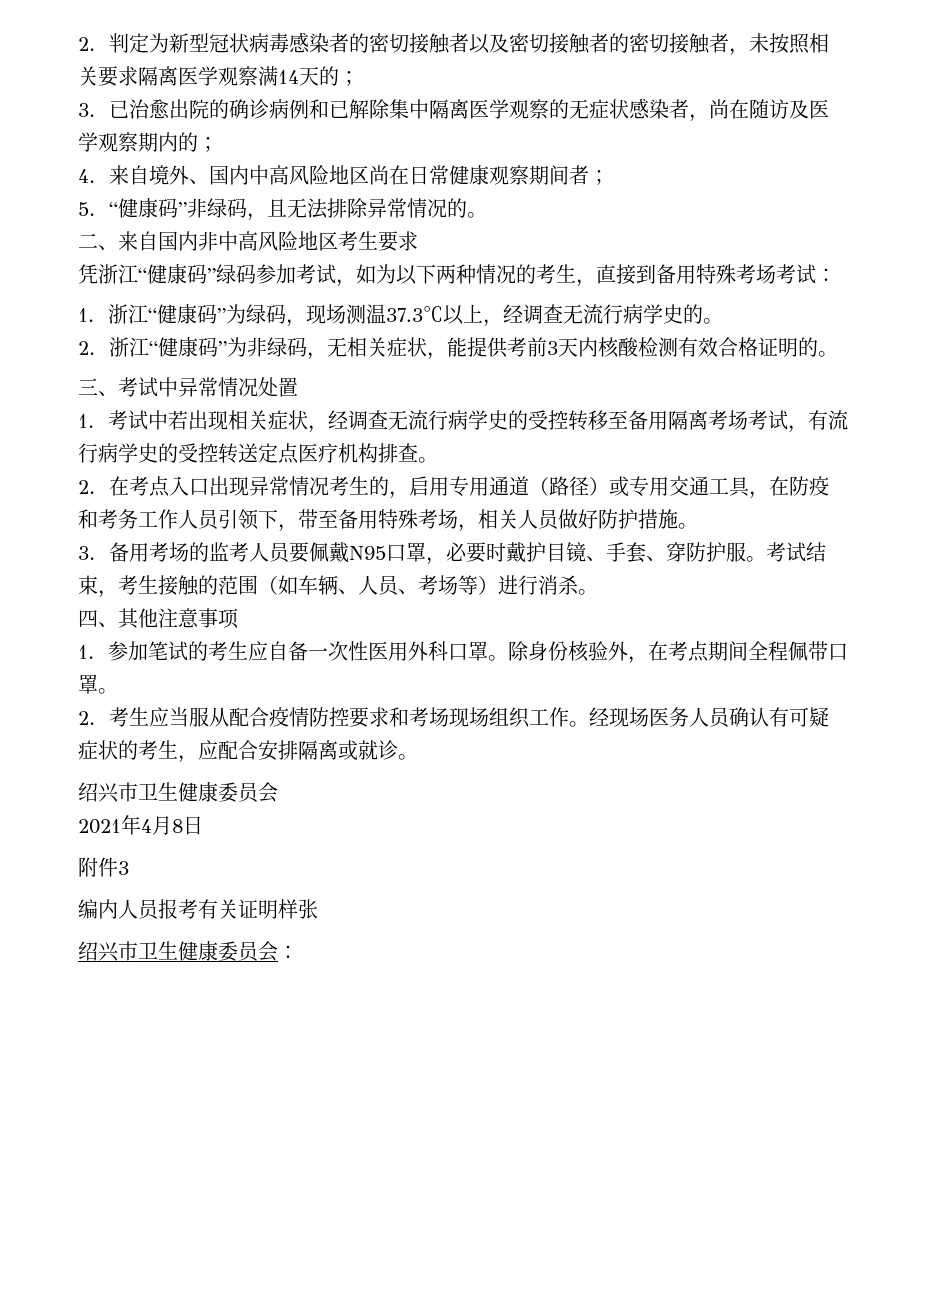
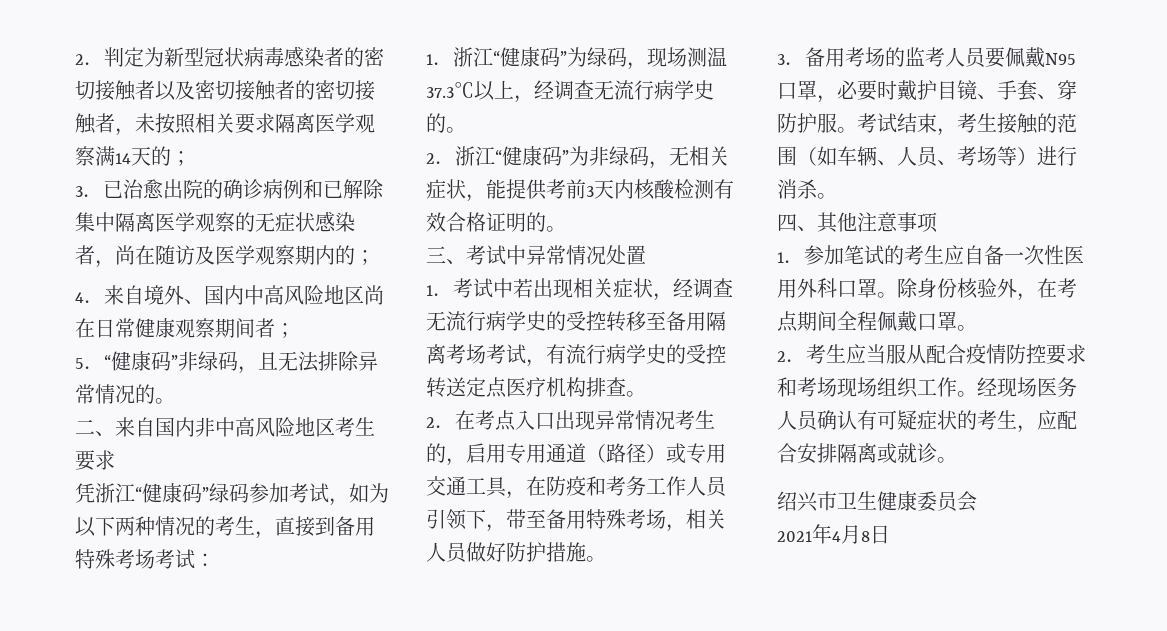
- 除身份核验外，在考点期间全程佩带口罩。
+ 除身份核验外，在考点期间全程佩戴口罩。
- 附件3
- 编内人员报考有关证明样张
- 绍兴市卫生健康委员会：

